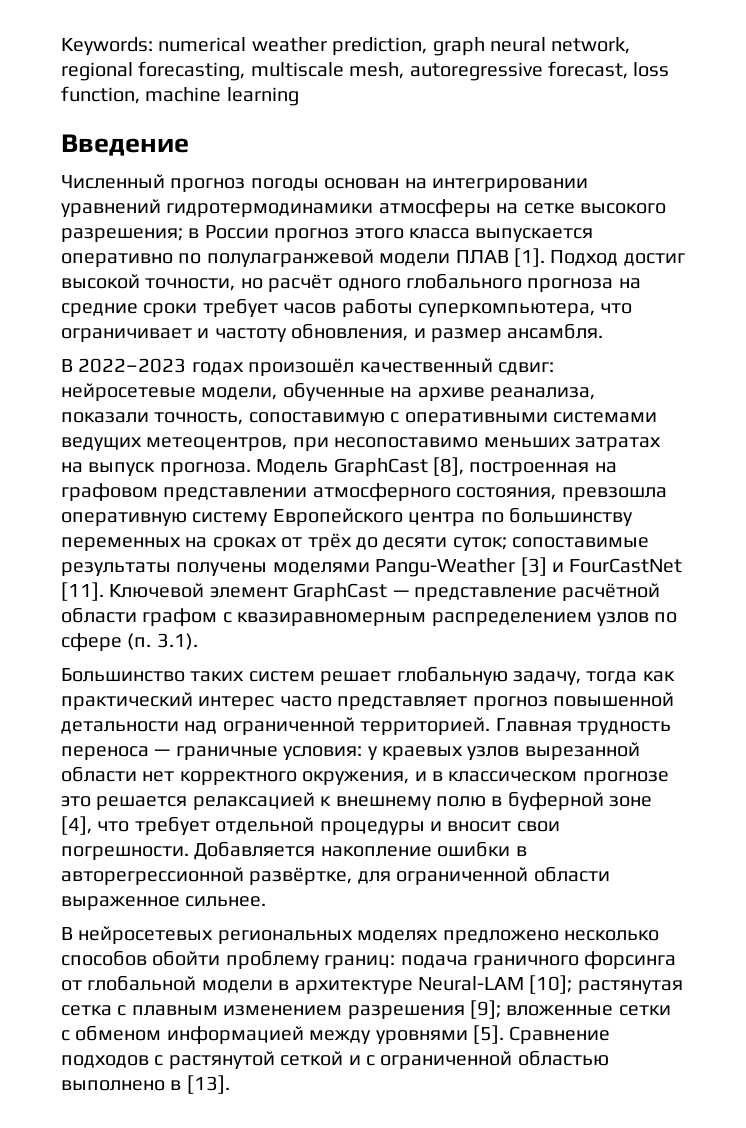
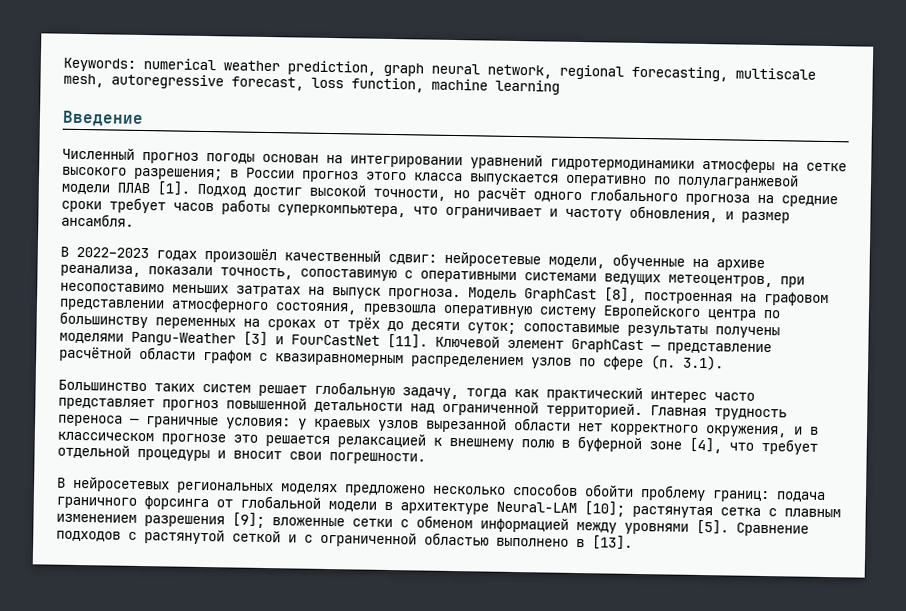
- Добавляется накопление ошибки в авторегрессионной развёртке, для ограниченной области выраженное сильнее.

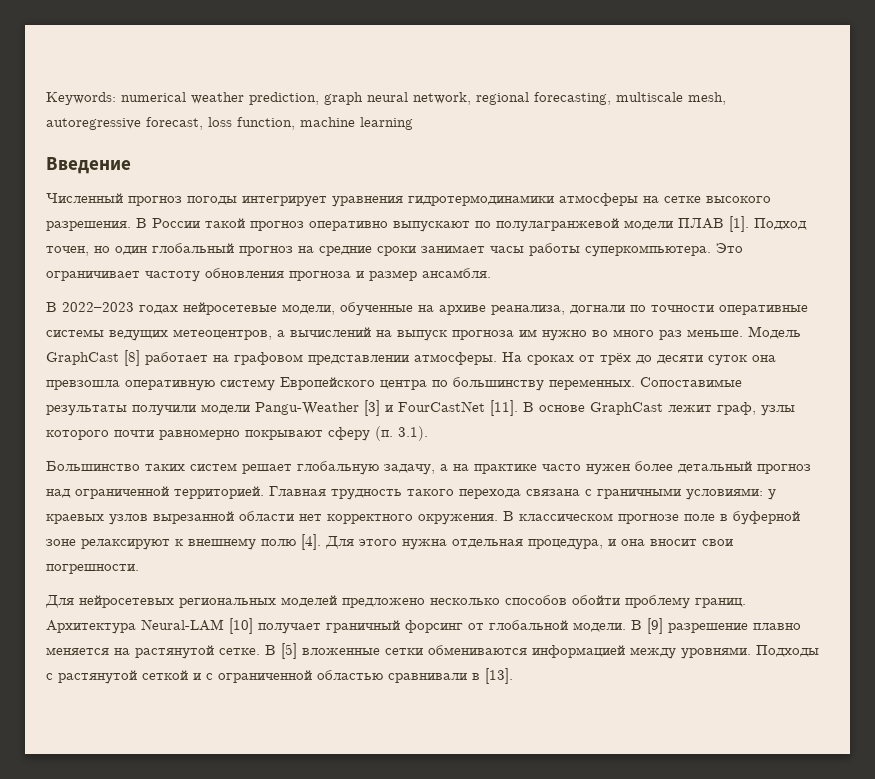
- Численный прогноз погоды основан на интегрировании уравнений гидротермодинамики атмосферы на сетке высокого разрешения; в России прогноз этого класса выпускается оперативно по полулагранжевой модели ПЛАВ [1].
+ Численный прогноз погоды интегрирует уравнения гидротермодинамики атмосферы на сетке высокого разрешения. В России такой прогноз оперативно выпускают по полулагранжевой модели ПЛАВ [1].
- Подход достиг высокой точности, но расчёт одного глобального прогноза на средние сроки требует часов работы суперкомпьютера, что ограничивает и частоту обновления, и размер ансамбля.
+ Подход точен, но один глобальный прогноз на средние сроки занимает часы работы суперкомпьютера. Это ограничивает частоту обновления прогноза и размер ансамбля.
- В 2022–2023 годах произошёл качественный сдвиг: нейросетевые модели, обученные на архиве реанализа, показали точность, сопоставимую с оперативными системами ведущих метеоцентров, при несопоставимо меньших затратах на выпуск прогноза. Модель GraphCast [8], построенная на графовом представлении атмосферного состояния, превзошла оперативную систему Европейского центра по большинству переменных на сроках от трёх до десяти суток; сопоставимые результаты получены моделями Pangu-Weather [3] и FourCastNet [11].
+ В 2022–2023 годах нейросетевые модели, обученные на архиве реанализа, догнали по точности оперативные системы ведущих метеоцентров, а вычислений на выпуск прогноза им нужно во много раз меньше. Модель GraphCast [8] работает на графовом представлении атмосферы. На сроках от трёх до десяти суток она превзошла оперативную систему Европейского центра по большинству переменных. Сопоставимые результаты получили модели Pangu-Weather [3] и FourCastNet [11].
- Ключевой элемент GraphCast — представление расчётной области графом с квазиравномерным распределением узлов по сфере (п. 3.1).
+ В основе GraphCast лежит граф, узлы которого почти равномерно покрывают сферу (п. 3.1).
- Большинство таких систем решает глобальную задачу, тогда как практический интерес часто представляет прогноз повышенной детальности над ограниченной территорией.
+ Большинство таких систем решает глобальную задачу, а на практике часто нужен более детальный прогноз над ограниченной территорией.
- Главная трудность переноса — граничные условия: у краевых узлов вырезанной области нет корректного окружения, и в классическом прогнозе это решается релаксацией к внешнему полю в буферной зоне [4], что требует отдельной процедуры и вносит свои погрешности.
+ Главная трудность такого перехода связана с граничными условиями: у краевых узлов вырезанной области нет корректного окружения. В классическом прогнозе поле в буферной зоне релаксируют к внешнему полю [4]. Для этого нужна отдельная процедура, и она вносит свои погрешности.
- В нейросетевых региональных моделях предложено несколько способов обойти проблему границ: подача граничного форсинга от глобальной модели в архитектуре Neural-LAM [10]; растянутая сетка с плавным изменением разрешения [9]; вложенные сетки с обменом информацией между уровнями [5]. Сравнение подходов с растянутой сеткой и с ограниченной областью выполнено в [13].
+ Для нейросетевых региональных моделей предложено несколько способов обойти проблему границ. Архитектура Neural-LAM [10] получает граничный форсинг от глобальной модели. В [9] разрешение плавно меняется на растянутой сетке. В [5] вложенные сетки обмениваются информацией между уровнями. Подходы с растянутой сеткой и с ограниченной областью сравнивали в [13].

